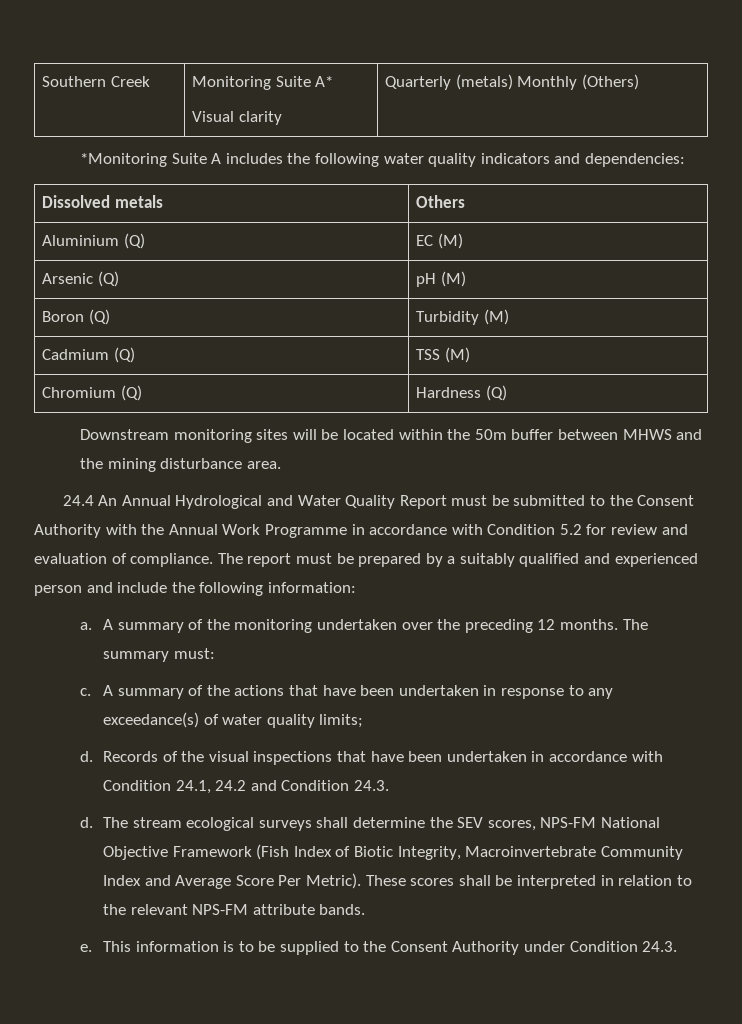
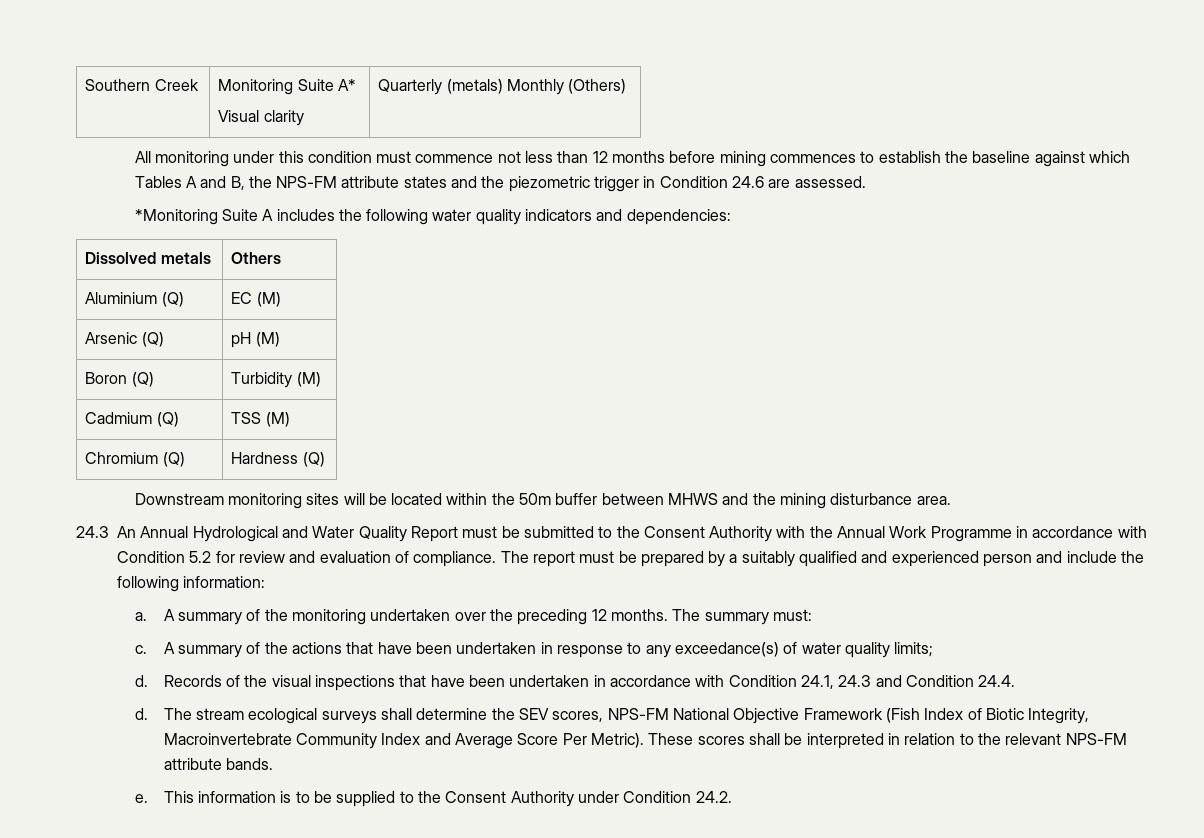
+ All monitoring under this condition must commence not less than 12 months before mining commences to establish the baseline against which Tables A and B, the NPS-FM attribute states and the piezometric trigger in Condition 24.6 are assessed.
- 24.4 An Annual Hydrological and Water Quality Report must be submitted to the Consent Authority with the Annual Work Programme in accordance with Condition 5.2 for review and evaluation of compliance.
+ 24.3 An Annual Hydrological and Water Quality Report must be submitted to the Consent Authority with the Annual Work Programme in accordance with Condition 5.2 for review and evaluation of compliance.
- Records of the visual inspections that have been undertaken in accordance with Condition 24.1, 24.2 and Condition 24.3.
+ Records of the visual inspections that have been undertaken in accordance with Condition 24.1, 24.3 and Condition 24.4.
- This information is to be supplied to the Consent Authority under Condition 24.3.
+ This information is to be supplied to the Consent Authority under Condition 24.2.

